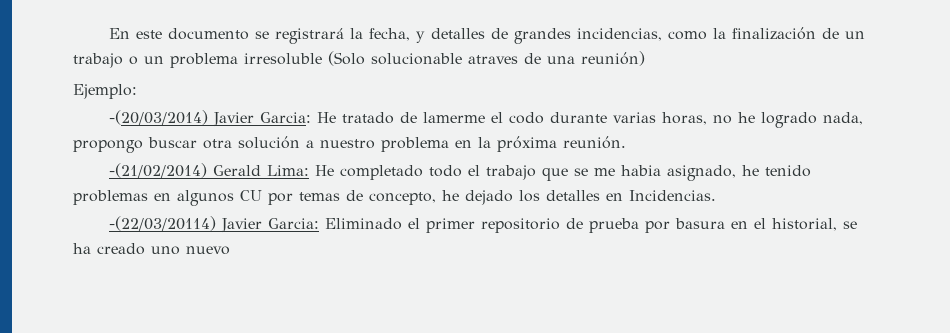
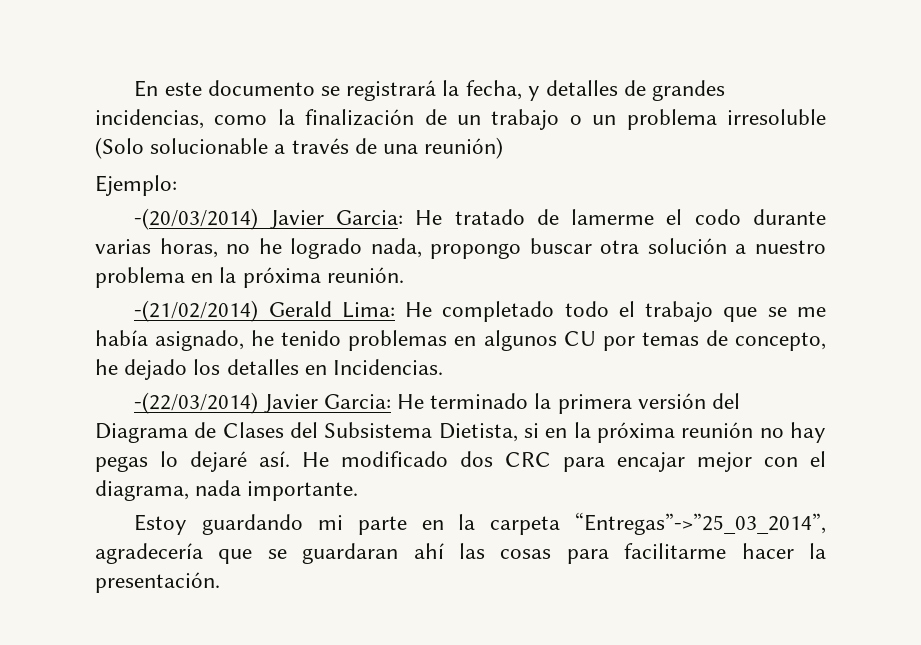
- En este documento se registrará la fecha, y detalles de grandes incidencias, como la finalización de un trabajo o un problema irresoluble (Solo solucionable atraves de una reunión)
+ En este documento se registrará la fecha, y detalles de grandes incidencias, como la finalización de un trabajo o un problema irresoluble (Solo solucionable a través de una reunión)
- -(21/02/2014) Gerald Lima: He completado todo el trabajo que se me habia asignado, he tenido problemas en algunos CU por temas de concepto, he dejado los detalles en Incidencias.
+ -(21/02/2014) Gerald Lima: He completado todo el trabajo que se me había asignado, he tenido problemas en algunos CU por temas de concepto, he dejado los detalles en Incidencias.
- -(22/03/20114) Javier Garcia: Eliminado el primer repositorio de prueba por basura en el historial, se ha creado uno nuevo
+ -(22/03/2014) Javier Garcia: He terminado la primera versión del Diagrama de Clases del Subsistema Dietista, si en la próxima reunión no hay pegas lo dejaré así. He modificado dos CRC para encajar mejor con el diagrama, nada importante.
+ Estoy guardando mi parte en la carpeta “Entregas”->”25_03_2014”, agradecería que se guardaran ahí las cosas para facilitarme hacer la presentación.

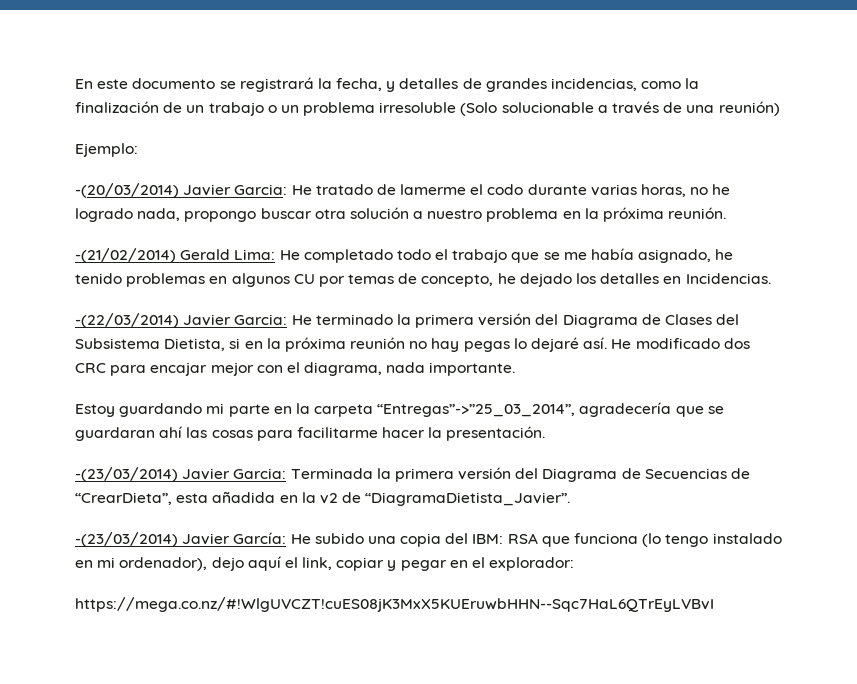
+ -(23/03/2014) Javier Garcia: Terminada la primera versión del Diagrama de Secuencias de “CrearDieta”, esta añadida en la v2 de “DiagramaDietista_Javier”.
+ -(23/03/2014) Javier García: He subido una copia del IBM: RSA que funciona (lo tengo instalado en mi ordenador), dejo aquí el link, copiar y pegar en el explorador:
+ https://mega.co.nz/#!WlgUVCZT!cuES08jK3MxX5KUEruwbHHN--Sqc7HaL6QTrEyLVBvI

